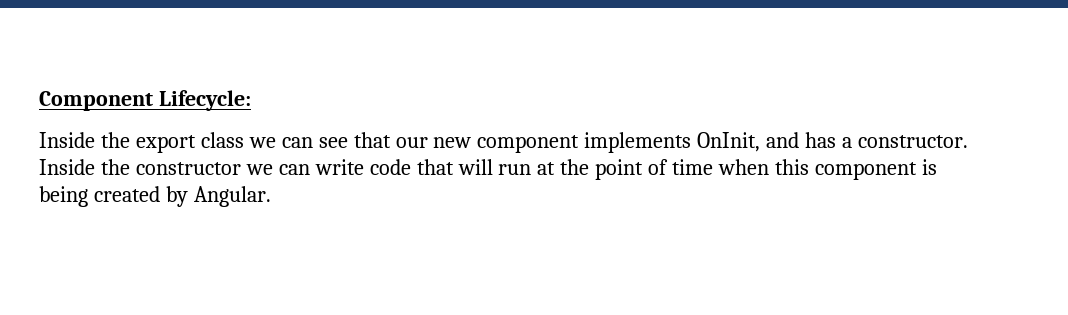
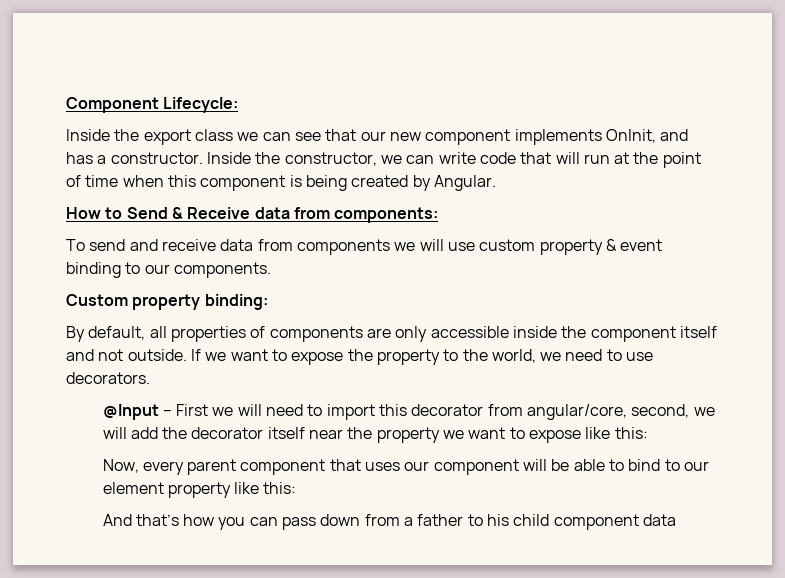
- Inside the constructor we can write code that will run at the point of time when this component is being created by Angular.
+ Inside the constructor, we can write code that will run at the point of time when this component is being created by Angular.
+ How to Send & Receive data from components:
+ To send and receive data from components we will use custom property & event binding to our components.
+ Custom property binding:
+ By default, all properties of components are only accessible inside the component itself and not outside. If we want to expose the property to the world, we need to use decorators.
+ @Input – First we will need to import this decorator from angular/core, second, we will add the decorator itself near the property we want to expose like this:
+ Now, every parent component that uses our component will be able to bind to our element property like this:
+ And that’s how you can pass down from a father to his child component data

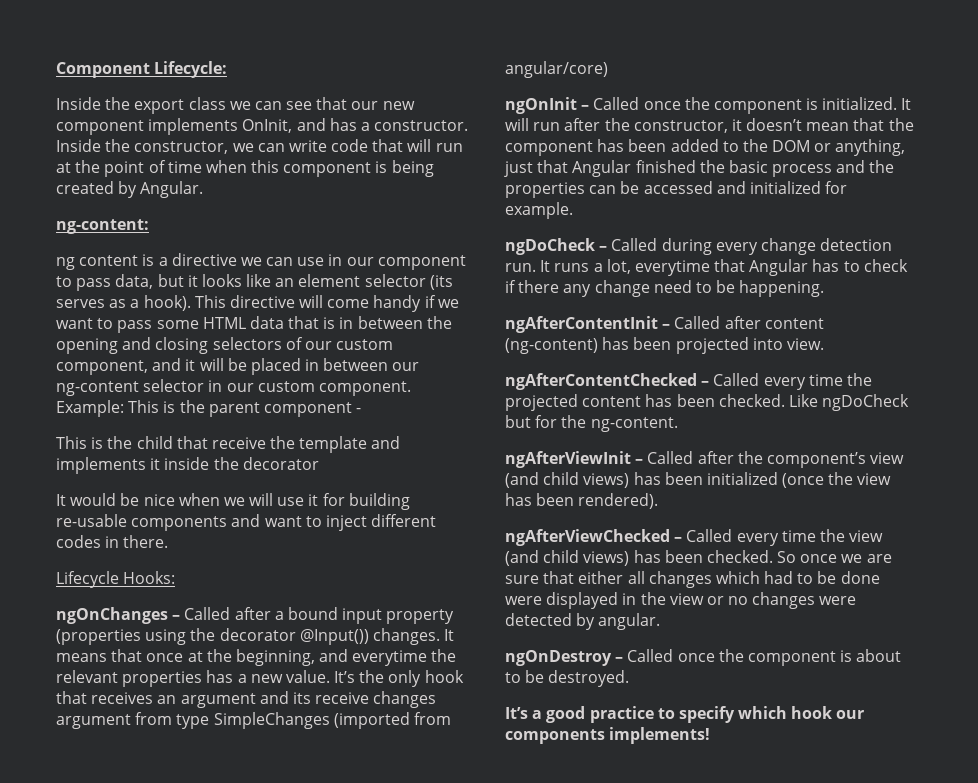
- How to Send & Receive data from components:
- To send and receive data from components we will use custom property & event binding to our components.
- Custom property binding:
- By default, all properties of components are only accessible inside the component itself and not outside. If we want to expose the property to the world, we need to use decorators.
- @Input – First we will need to import this decorator from angular/core, second, we will add the decorator itself near the property we want to expose like this:
- Now, every parent component that uses our component will be able to bind to our element property like this:
- And that’s how you can pass down from a father to his child component data
+ ng-content:
+ ng content is a directive we can use in our component to pass data, but it looks like an element selector (its serves as a hook). This directive will come handy if we want to pass some HTML data that is in between the opening and closing selectors of our custom component, and it will be placed in between our ng-content selector in our custom component. Example: This is the parent component -
+ This is the child that receive the template and implements it inside the decorator
+ It would be nice when we will use it for building re-usable components and want to inject different codes in there.
+ Lifecycle Hooks:
+ ngOnChanges – Called after a bound input property (properties using the decorator @Input()) changes. It means that once at the beginning, and everytime the relevant properties has a new value. It’s the only hook that receives an argument and its receive changes argument from type SimpleChanges (imported from angular/core)
+ ngOnInit – Called once the component is initialized. It will run after the constructor, it doesn’t mean that the component has been added to the DOM or anything, just that Angular finished the basic process and the properties can be accessed and initialized for example.
+ ngDoCheck – Called during every change detection run. It runs a lot, everytime that Angular has to check if there any change need to be happening.
+ ngAfterContentInit – Called after content (ng-content) has been projected into view.
+ ngAfterContentChecked – Called every time the projected content has been checked. Like ngDoCheck but for the ng-content.
+ ngAfterViewInit – Called after the component’s view (and child views) has been initialized (once the view has been rendered).
+ ngAfterViewChecked – Called every time the view (and child views) has been checked. So once we are sure that either all changes which had to be done were displayed in the view or no changes were detected by angular.
+ ngOnDestroy – Called once the component is about to be destroyed.
+ It’s a good practice to specify which hook our components implements!

